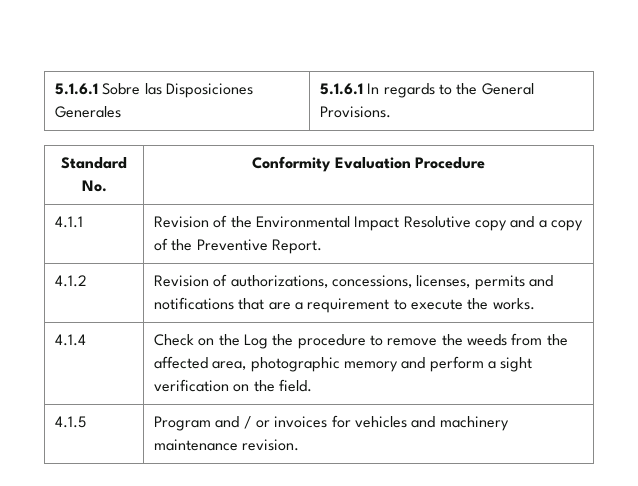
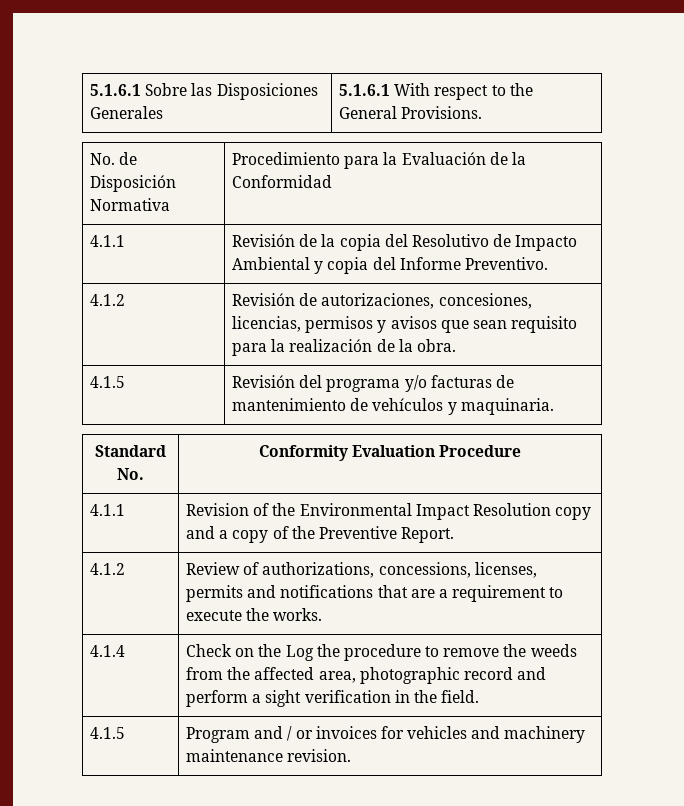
- 5.1.6.1 Sobre las Disposiciones Generales | 5.1.6.1 In regards to the General Provisions.
+ 5.1.6.1 Sobre las Disposiciones Generales | 5.1.6.1 With respect to the General Provisions.
+ No. de Disposición Normativa | Procedimiento para la Evaluación de la Conformidad
+ 4.1.1 | Revisión de la copia del Resolutivo de Impacto Ambiental y copia del Informe Preventivo.
+ 4.1.2 | Revisión de autorizaciones, concesiones, licencias, permisos y avisos que sean requisito para la realización de la obra.
+ 4.1.5 | Revisión del programa y/o facturas de mantenimiento de vehículos y maquinaria.
- 4.1.1 | Revision of the Environmental Impact Resolutive copy and a copy of the Preventive Report.
+ 4.1.1 | Revision of the Environmental Impact Resolution copy and a copy of the Preventive Report.
- 4.1.2 | Revision of authorizations, concessions, licenses, permits and notifications that are a requirement to execute the works.
+ 4.1.2 | Review of authorizations, concessions, licenses, permits and notifications that are a requirement to execute the works.
- 4.1.4 | Check on the Log the procedure to remove the weeds from the affected area, photographic memory and perform a sight verification on the field.
+ 4.1.4 | Check on the Log the procedure to remove the weeds from the affected area, photographic record and perform a sight verification in the field.

